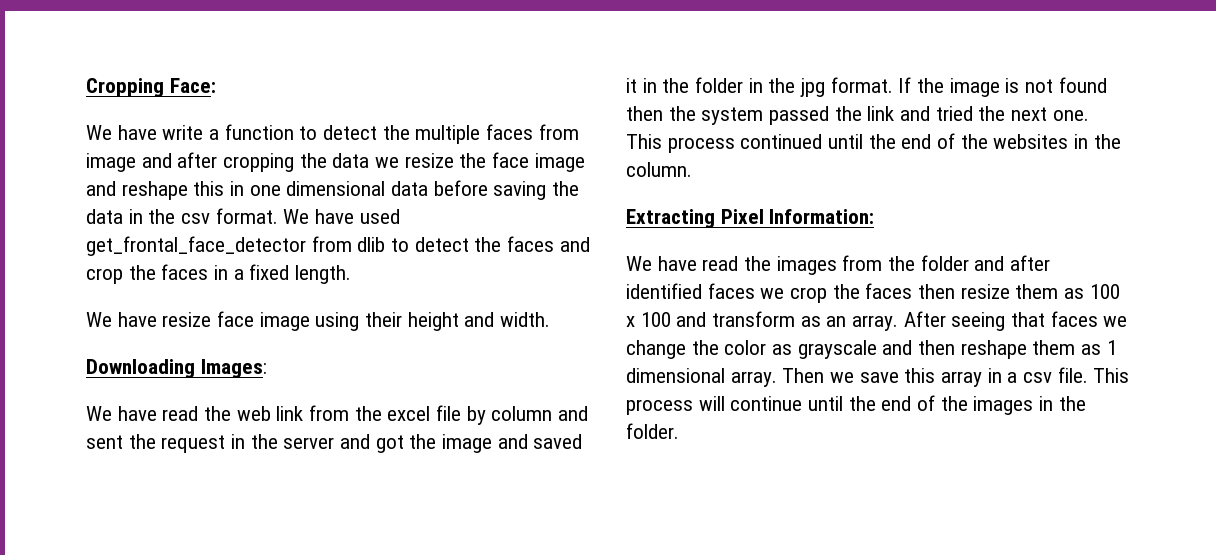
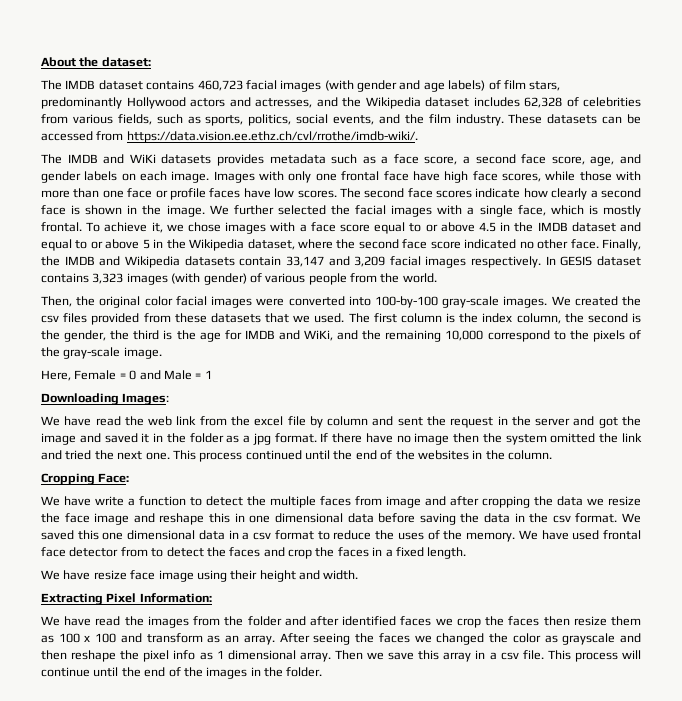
+ About the dataset:
+ The IMDB dataset contains 460,723 facial images (with gender and age labels) of film stars, predominantly Hollywood actors and actresses, and the Wikipedia dataset includes 62,328 of celebrities from various fields, such as sports, politics, social events, and the film industry. These datasets can be accessed from https://data.vision.ee.ethz.ch/cvl/rrothe/imdb-wiki/.
+ The IMDB and WiKi datasets provides metadata such as a face score, a second face score, age, and gender labels on each image. Images with only one frontal face have high face scores, while those with more than one face or profile faces have low scores. The second face scores indicate how clearly a second face is shown in the image. We further selected the facial images with a single face, which is mostly frontal. To achieve it, we chose images with a face score equal to or above 4.5 in the IMDB dataset and equal to or above 5 in the Wikipedia dataset, where the second face score indicated no other face. Finally, the IMDB and Wikipedia datasets contain 33,147 and 3,209 facial images respectively. In GESIS dataset contains 3,323 images (with gender) of various people from the world.
+ Then, the original color facial images were converted into 100-by-100 gray-scale images. We created the csv files provided from these datasets that we used. The first column is the index column, the second is the gender, the third is the age for IMDB and WiKi, and the remaining 10,000 correspond to the pixels of the gray-scale image.
+ Here, Female = 0 and Male = 1
+ Downloading Images:
+ We have read the web link from the excel file by column and sent the request in the server and got the image and saved it in the folder as a jpg format. If there have no image then the system omitted the link and tried the next one. This process continued until the end of the websites in the column.
- We have used get_frontal_face_detector from dlib to detect the faces and crop the faces in a fixed length.
+ We saved this one dimensional data in a csv format to reduce the uses of the memory. We have used frontal face detector from to detect the faces and crop the faces in a fixed length.
- Downloading Images:
- We have read the web link from the excel file by column and sent the request in the server and got the image and saved it in the folder in the jpg format. If the image is not found then the system passed the link and tried the next one. This process continued until the end of the websites in the column.
- After seeing that faces we change the color as grayscale and then reshape them as 1 dimensional array.
+ After seeing the faces we changed the color as grayscale and then reshape the pixel info as 1 dimensional array.

